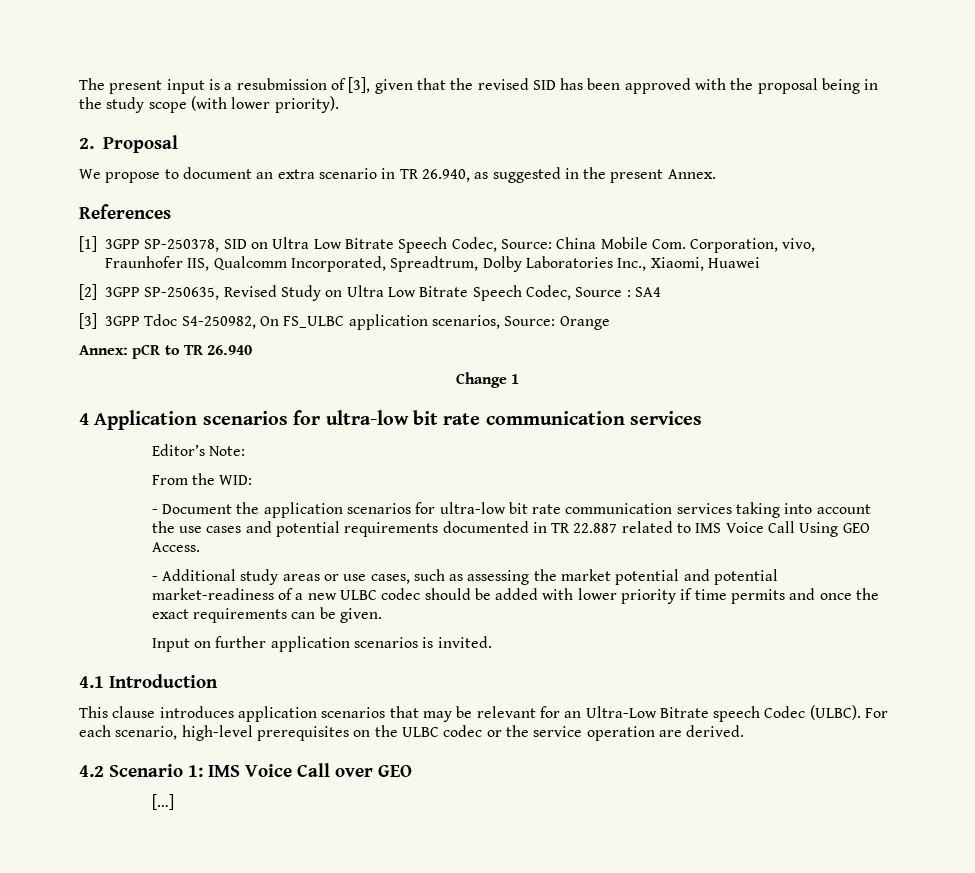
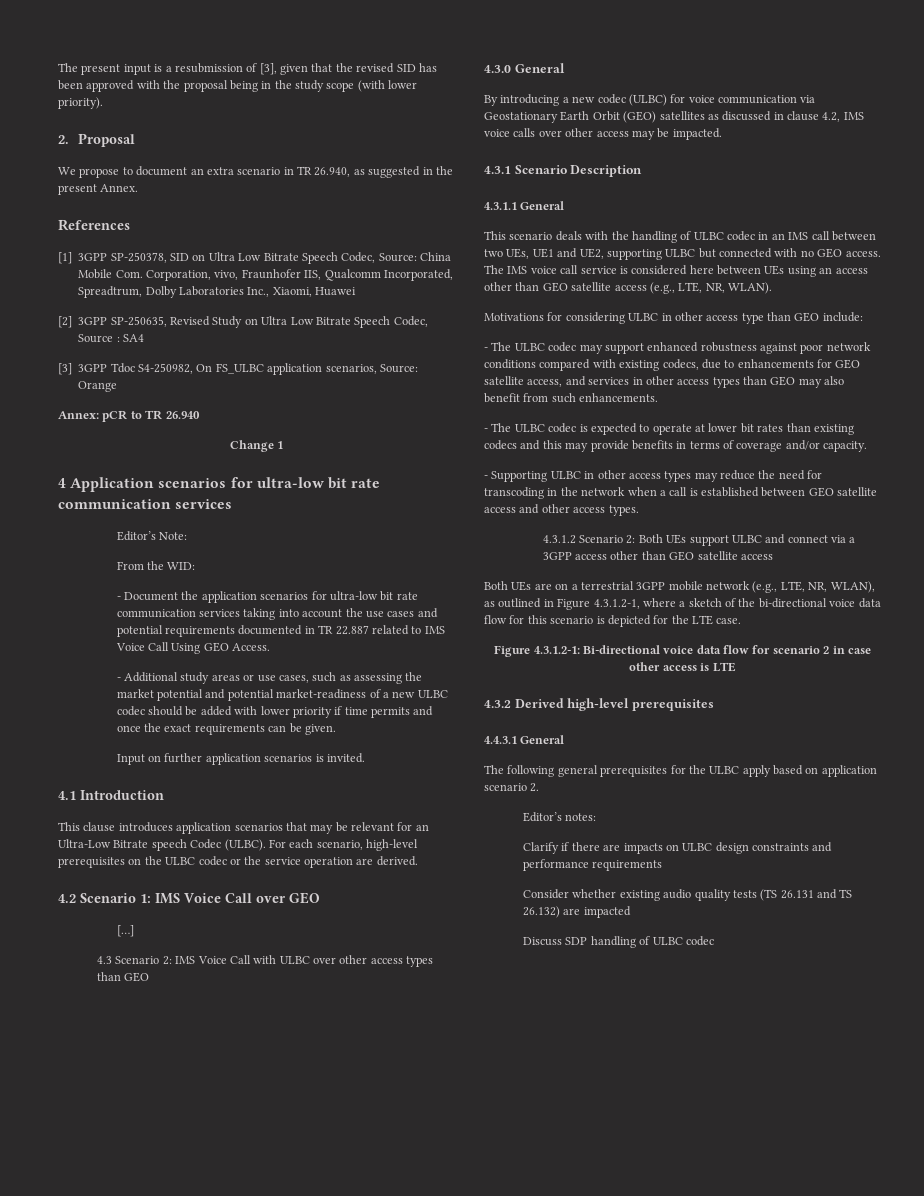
+ 4.3 Scenario 2: IMS Voice Call with ULBC over other access types than GEO
+ 4.3.0 General
+ By introducing a new codec (ULBC) for voice communication via Geostationary Earth Orbit (GEO) satellites as discussed in clause 4.2, IMS voice calls over other access may be impacted.
+ 4.3.1 Scenario Description
+ 4.3.1.1 General
+ This scenario deals with the handling of ULBC codec in an IMS call between two UEs, UE1 and UE2, supporting ULBC but connected with no GEO access. The IMS voice call service is considered here between UEs using an access other than GEO satellite access (e.g., LTE, NR, WLAN).
+ Motivations for considering ULBC in other access type than GEO include:
+ - The ULBC codec may support enhanced robustness against poor network conditions compared with existing codecs, due to enhancements for GEO satellite access, and services in other access types than GEO may also benefit from such enhancements.
+ - The ULBC codec is expected to operate at lower bit rates than existing codecs and this may provide benefits in terms of coverage and/or capacity.
+ - Supporting ULBC in other access types may reduce the need for transcoding in the network when a call is established between GEO satellite access and other access types.
+ 4.3.1.2 Scenario 2: Both UEs support ULBC and connect via a 3GPP access other than GEO satellite access
+ Both UEs are on a terrestrial 3GPP mobile network (e.g., LTE, NR, WLAN), as outlined in Figure 4.3.1.2-1, where a sketch of the bi-directional voice data flow for this scenario is depicted for the LTE case.
+ Figure 4.3.1.2-1: Bi-directional voice data flow for scenario 2 in case other access is LTE
+ 4.3.2 Derived high-level prerequisites
+ 4.4.3.1 General
+ The following general prerequisites for the ULBC apply based on application scenario 2.
+ Editor’s notes:
+ Clarify if there are impacts on ULBC design constraints and performance requirements
+ Consider whether existing audio quality tests (TS 26.131 and TS 26.132) are impacted
+ Discuss SDP handling of ULBC codec

